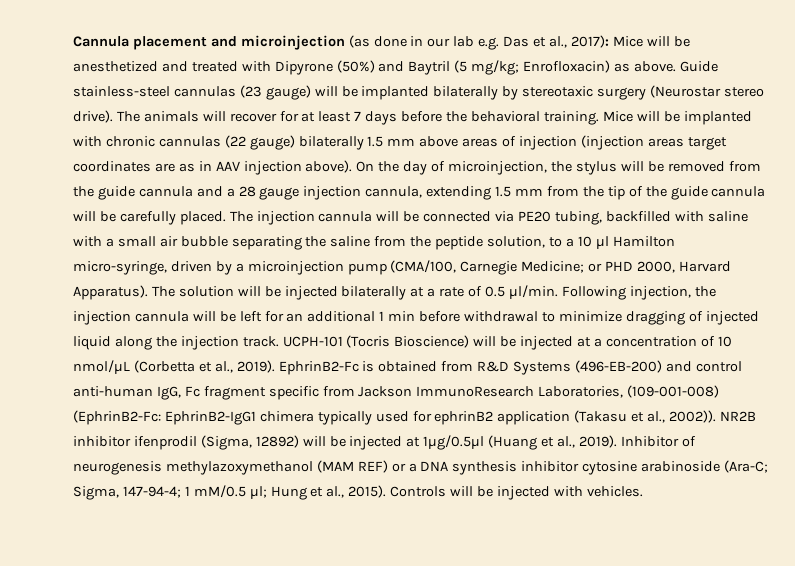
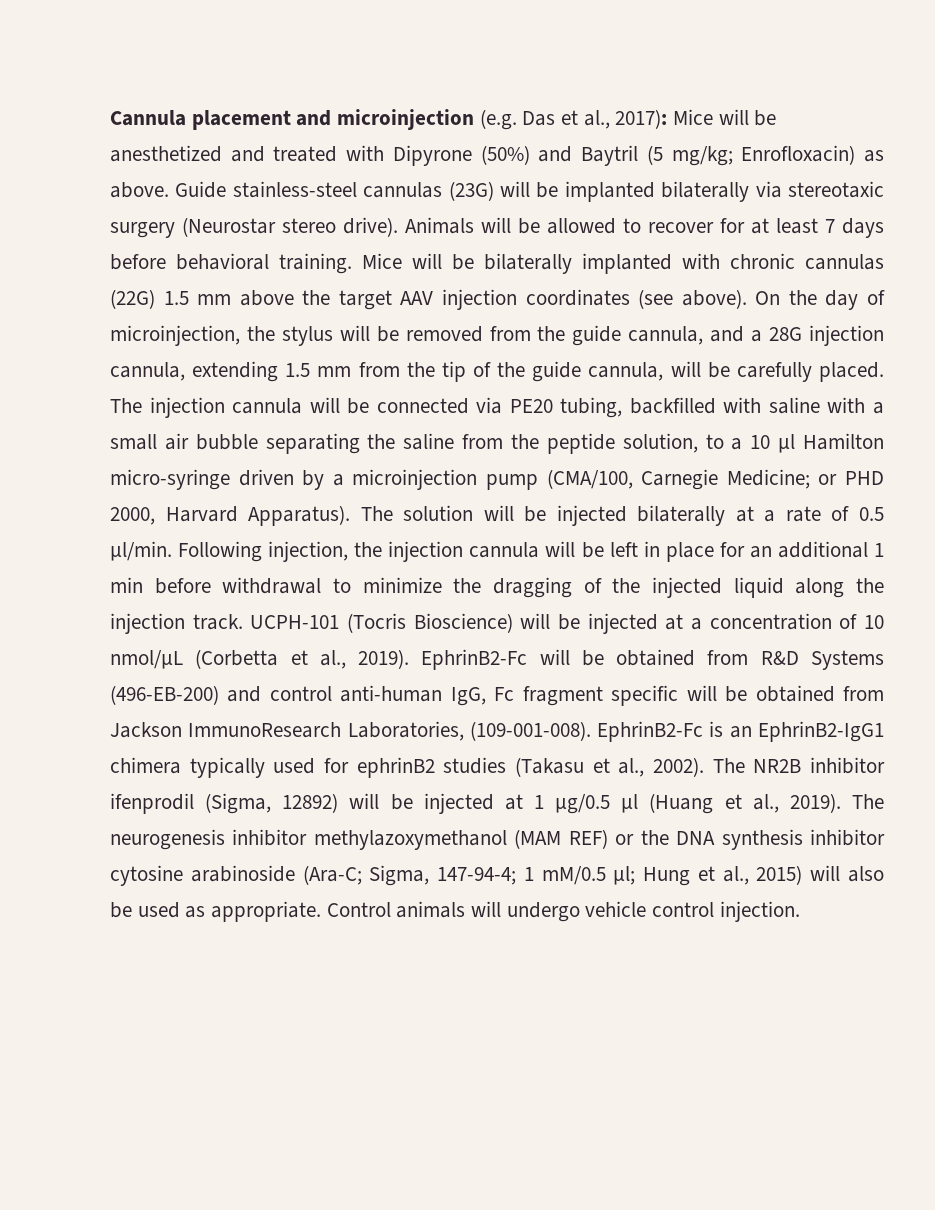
- Cannula placement and microinjection (as done in our lab e.g. Das et al., 2017): Mice will be anesthetized and treated with Dipyrone (50%) and Baytril (5 mg/kg; Enrofloxacin) as above.
+ Cannula placement and microinjection (e.g. Das et al., 2017): Mice will be anesthetized and treated with Dipyrone (50%) and Baytril (5 mg/kg; Enrofloxacin) as above.
- Guide stainless-steel cannulas (23 gauge) will be implanted bilaterally by stereotaxic surgery (Neurostar stereo drive).
+ Guide stainless-steel cannulas (23G) will be implanted bilaterally via stereotaxic surgery (Neurostar stereo drive).
- The animals will recover for at least 7 days before the behavioral training.
+ Animals will be allowed to recover for at least 7 days before behavioral training.
- Mice will be implanted with chronic cannulas (22 gauge) bilaterally 1.5 mm above areas of injection (injection areas target coordinates are as in AAV injection above).
+ Mice will be bilaterally implanted with chronic cannulas (22G) 1.5 mm above the target AAV injection coordinates (see above).
- On the day of microinjection, the stylus will be removed from the guide cannula and a 28 gauge injection cannula, extending 1.5 mm from the tip of the guide cannula will be carefully placed.
+ On the day of microinjection, the stylus will be removed from the guide cannula, and a 28G injection cannula, extending 1.5 mm from the tip of the guide cannula, will be carefully placed.
- The injection cannula will be connected via PE20 tubing, backfilled with saline with a small air bubble separating the saline from the peptide solution, to a 10 μl Hamilton micro-syringe, driven by a microinjection pump (CMA/100, Carnegie Medicine; or PHD 2000, Harvard Apparatus).
+ The injection cannula will be connected via PE20 tubing, backfilled with saline with a small air bubble separating the saline from the peptide solution, to a 10 μl Hamilton micro-syringe driven by a microinjection pump (CMA/100, Carnegie Medicine; or PHD 2000, Harvard Apparatus).
- Following injection, the injection cannula will be left for an additional 1 min before withdrawal to minimize dragging of injected liquid along the injection track.
+ Following injection, the injection cannula will be left in place for an additional 1 min before withdrawal to minimize the dragging of the injected liquid along the injection track.
- EphrinB2-Fc is obtained from R&D Systems (496-EB-200) and control anti-human IgG, Fc fragment specific from Jackson ImmunoResearch Laboratories, (109-001-008) (EphrinB2-Fc: EphrinB2-IgG1 chimera typically used for ephrinB2 application (Takasu et al., 2002)). NR2B inhibitor ifenprodil (Sigma, 12892) will be injected at 1μg/0.5μl (Huang et al., 2019).
+ EphrinB2-Fc will be obtained from R&D Systems (496-EB-200) and control anti-human IgG, Fc fragment specific will be obtained from Jackson ImmunoResearch Laboratories, (109-001-008). EphrinB2-Fc is an EphrinB2-IgG1 chimera typically used for ephrinB2 studies (Takasu et al., 2002). The NR2B inhibitor ifenprodil (Sigma, 12892) will be injected at 1 μg/0.5 μl (Huang et al., 2019).
- Inhibitor of neurogenesis methylazoxymethanol (MAM REF) or a DNA synthesis inhibitor cytosine arabinoside (Ara-C; Sigma, 147-94-4; 1 mM/0.5 μl; Hung et al., 2015). Controls will be injected with vehicles.
+ The neurogenesis inhibitor methylazoxymethanol (MAM REF) or the DNA synthesis inhibitor cytosine arabinoside (Ara-C; Sigma, 147-94-4; 1 mM/0.5 μl; Hung et al., 2015) will also be used as appropriate. Control animals will undergo vehicle control injection.

